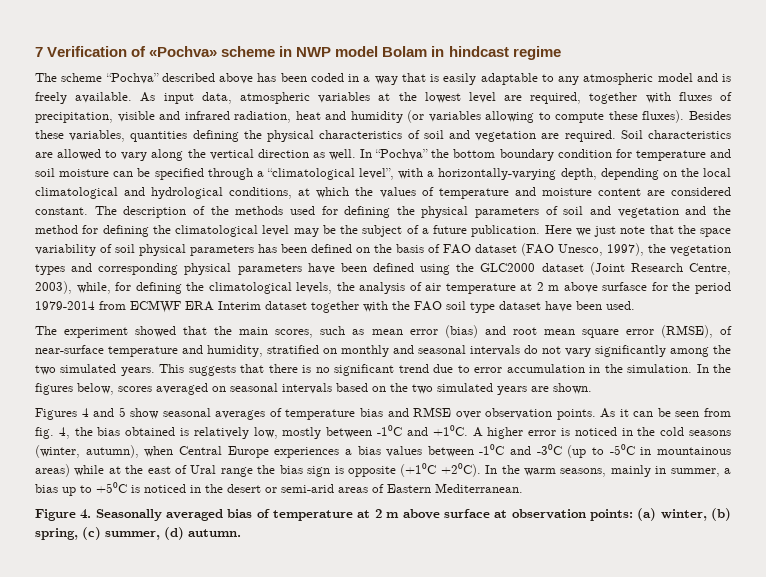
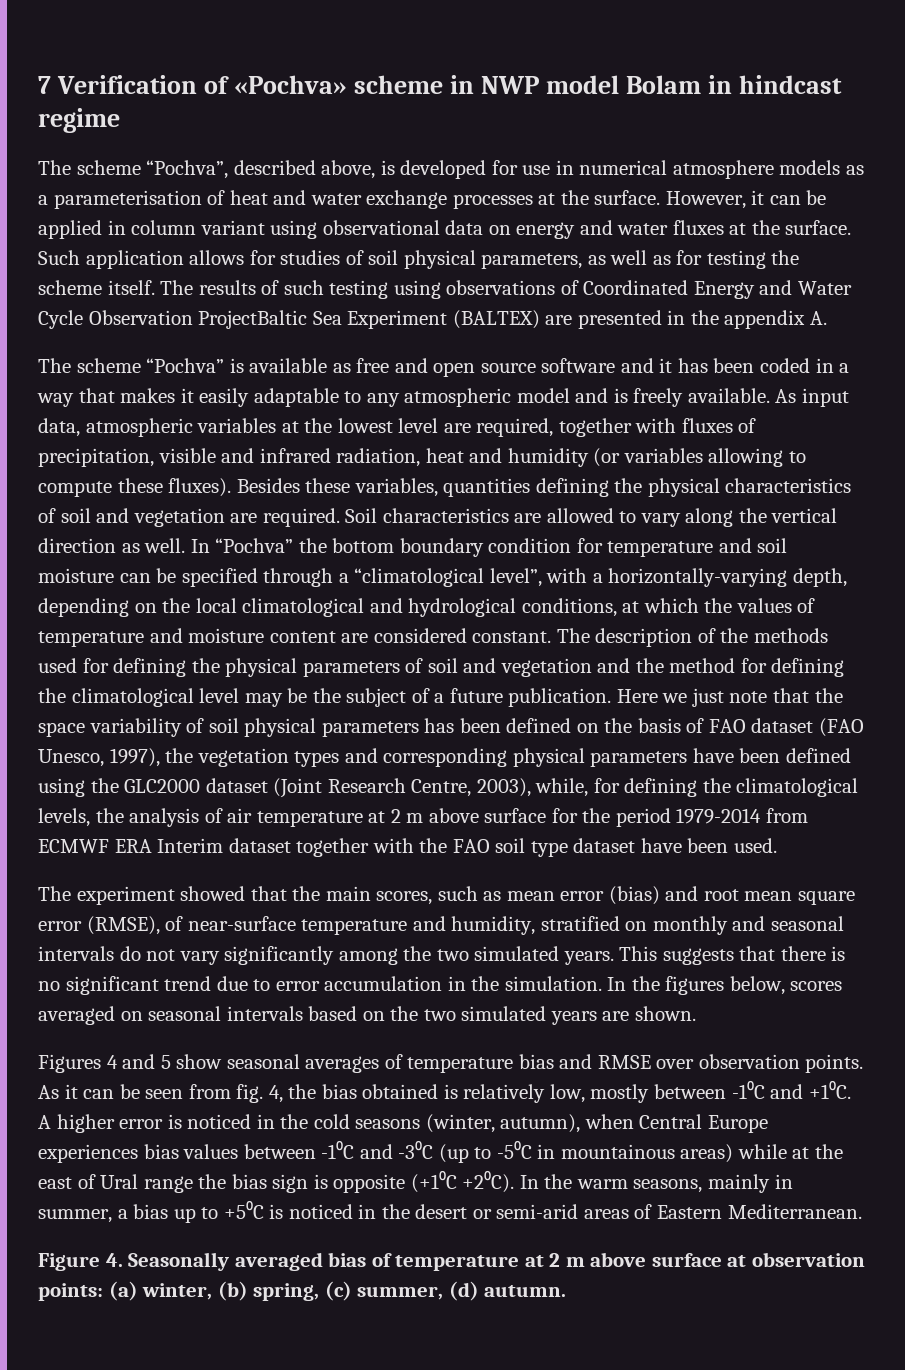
- The scheme “Pochva” described above has been coded in a way that is easily adaptable to any atmospheric model and is freely available.
+ The scheme “Pochva”, described above, is developed for use in numerical atmosphere models as a parameterisation of heat and water exchange processes at the surface. However, it can be applied in column variant using observational data on energy and water fluxes at the surface. Such application allows for studies of soil physical parameters, as well as for testing the scheme itself. The results of such testing using observations of Coordinated Energy and Water Cycle Observation ProjectBaltic Sea Experiment (BALTEX) are presented in the appendix A.
+ The scheme “Pochva” is available as free and open source software and it has been coded in a way that makes it easily adaptable to any atmospheric model and is freely available.
- Here we just note that the space variability of soil physical parameters has been defined on the basis of FAO dataset (FAO Unesco, 1997), the vegetation types and corresponding physical parameters have been defined using the GLC2000 dataset (Joint Research Centre, 2003), while, for defining the climatological levels, the analysis of air temperature at 2 m above surfasce for the period 1979-2014 from ECMWF ERA Interim dataset together with the FAO soil type dataset have been used.
+ Here we just note that the space variability of soil physical parameters has been defined on the basis of FAO dataset (FAO Unesco, 1997), the vegetation types and corresponding physical parameters have been defined using the GLC2000 dataset (Joint Research Centre, 2003), while, for defining the climatological levels, the analysis of air temperature at 2 m above surface for the period 1979-2014 from ECMWF ERA Interim dataset together with the FAO soil type dataset have been used.
- A higher error is noticed in the cold seasons (winter, autumn), when Central Europe experiences a bias values between -1⁰C and -3⁰C (up to -5⁰C in mountainous areas) while at the east of Ural range the bias sign is opposite (+1⁰C +2⁰C).
+ A higher error is noticed in the cold seasons (winter, autumn), when Central Europe experiences bias values between -1⁰C and -3⁰C (up to -5⁰C in mountainous areas) while at the east of Ural range the bias sign is opposite (+1⁰C +2⁰C).

